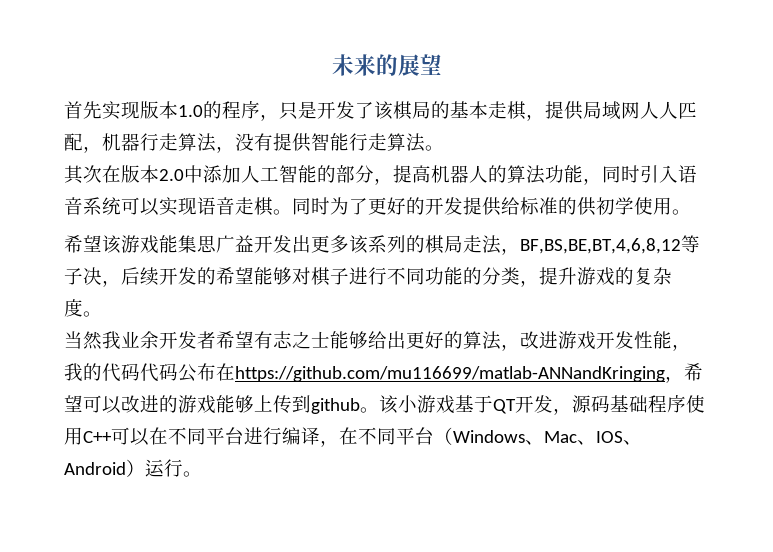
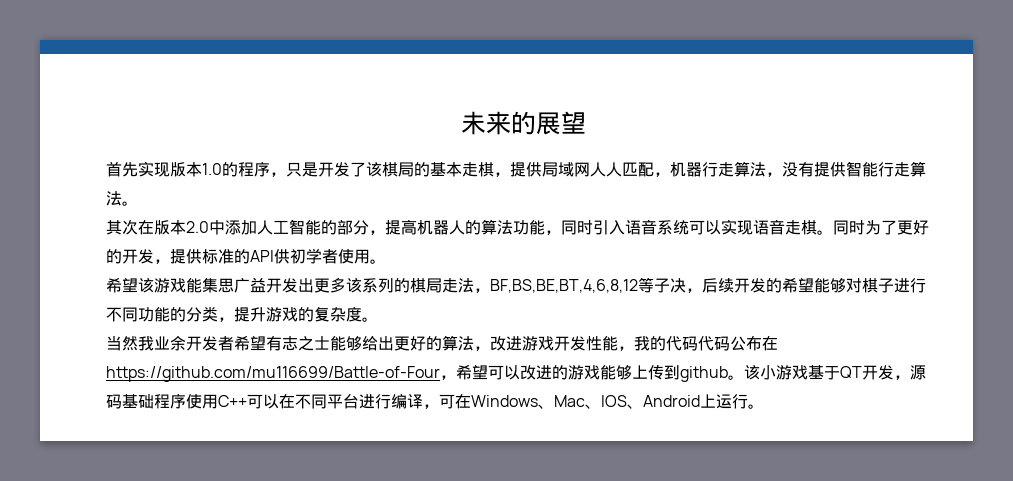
- 同时为了更好的开发提供给标准的供初学使用。
+ 同时为了更好的开发，提供标准的API供初学者使用。
- 当然我业余开发者希望有志之士能够给出更好的算法，改进游戏开发性能，我的代码代码公布在https://github.com/mu116699/matlab-ANNandKringing，希望可以改进的游戏能够上传到github。
+ 当然我业余开发者希望有志之士能够给出更好的算法，改进游戏开发性能，我的代码代码公布在https://github.com/mu116699/Battle-of-Four，希望可以改进的游戏能够上传到github。
- 该小游戏基于QT开发，源码基础程序使用C++可以在不同平台进行编译，在不同平台（Windows、Mac、IOS、Android）运行。
+ 该小游戏基于QT开发，源码基础程序使用C++可以在不同平台进行编译，可在Windows、Mac、IOS、Android上运行。

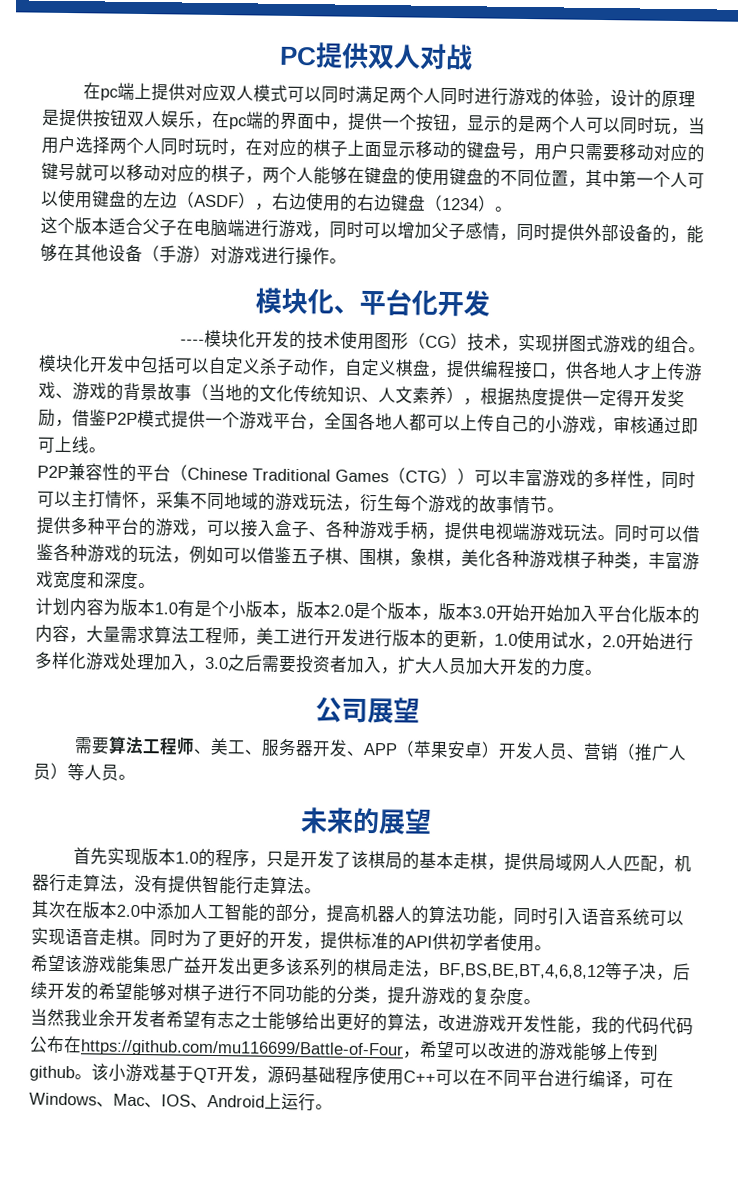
+ PC提供双人对战
+ 在pc端上提供对应双人模式可以同时满足两个人同时进行游戏的体验，设计的原理是提供按钮双人娱乐，在pc端的界面中，提供一个按钮，显示的是两个人可以同时玩，当用户选择两个人同时玩时，在对应的棋子上面显示移动的键盘号，用户只需要移动对应的键号就可以移动对应的棋子，两个人能够在键盘的使用键盘的不同位置，其中第一个人可以使用键盘的左边（ASDF），右边使用的右边键盘（1234）。
+ 这个版本适合父子在电脑端进行游戏，同时可以增加父子感情，同时提供外部设备的，能够在其他设备（手游）对游戏进行操作。
+ 模块化、平台化开发
+ ----模块化开发的技术使用图形（CG）技术，实现拼图式游戏的组合。
+ 模块化开发中包括可以自定义杀子动作，自定义棋盘，提供编程接口，供各地人才上传游戏、游戏的背景故事（当地的文化传统知识、人文素养），根据热度提供一定得开发奖励，借鉴P2P模式提供一个游戏平台，全国各地人都可以上传自己的小游戏，审核通过即可上线。
+ P2P兼容性的平台（Chinese Traditional Games（CTG））可以丰富游戏的多样性，同时可以主打情怀，采集不同地域的游戏玩法，衍生每个游戏的故事情节。
+ 提供多种平台的游戏，可以接入盒子、各种游戏手柄，提供电视端游戏玩法。同时可以借鉴各种游戏的玩法，例如可以借鉴五子棋、围棋，象棋，美化各种游戏棋子种类，丰富游戏宽度和深度。
+ 计划内容为版本1.0有是个小版本，版本2.0是个版本，版本3.0开始开始加入平台化版本的内容，大量需求算法工程师，美工进行开发进行版本的更新，1.0使用试水，2.0开始进行多样化游戏处理加入，3.0之后需要投资者加入，扩大人员加大开发的力度。
+ 公司展望
+ 需要算法工程师、美工、服务器开发、APP（苹果安卓）开发人员、营销（推广人员）等人员。

